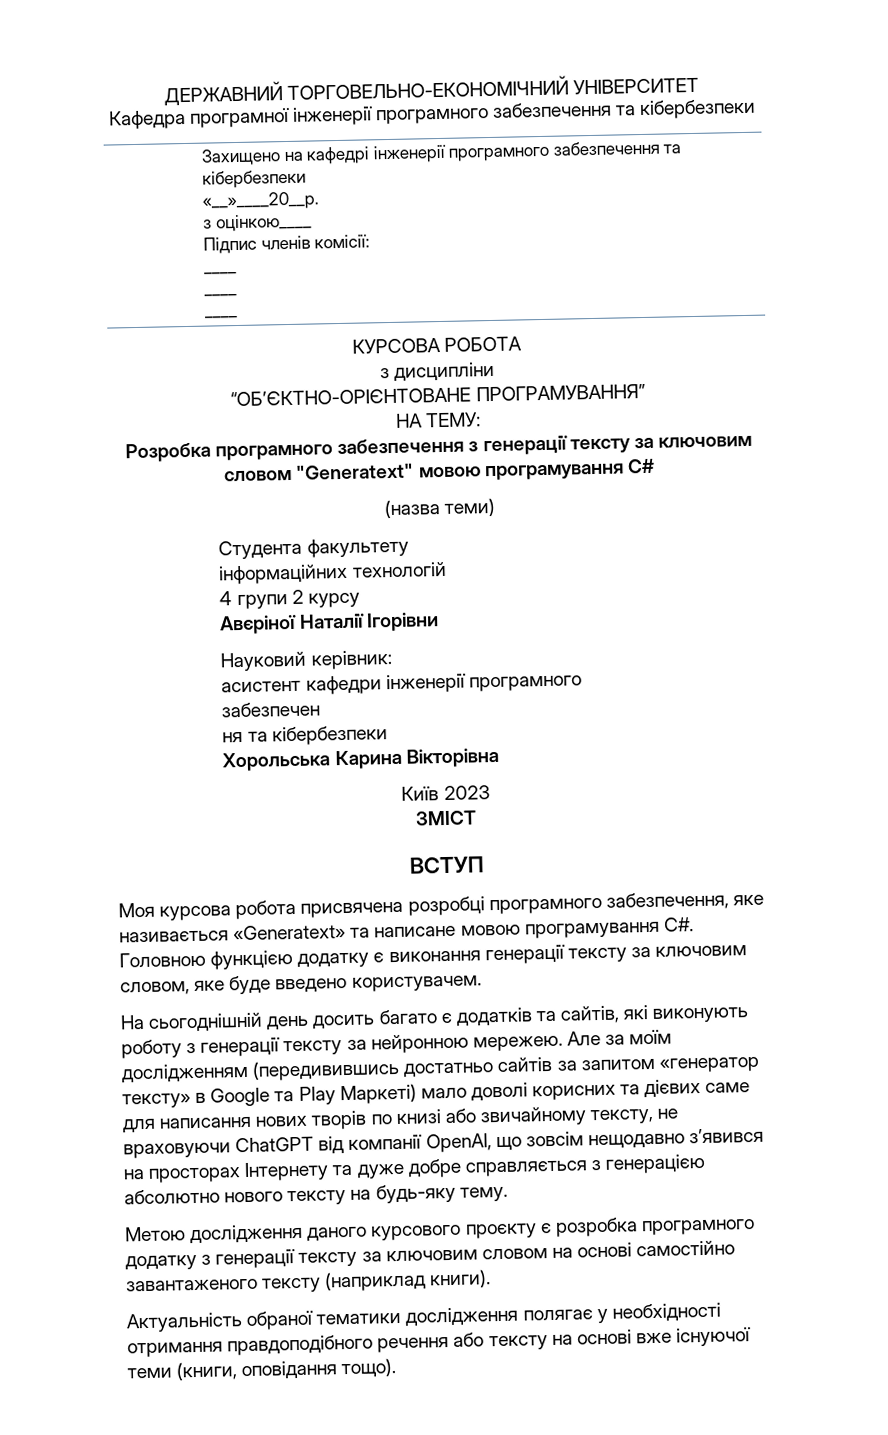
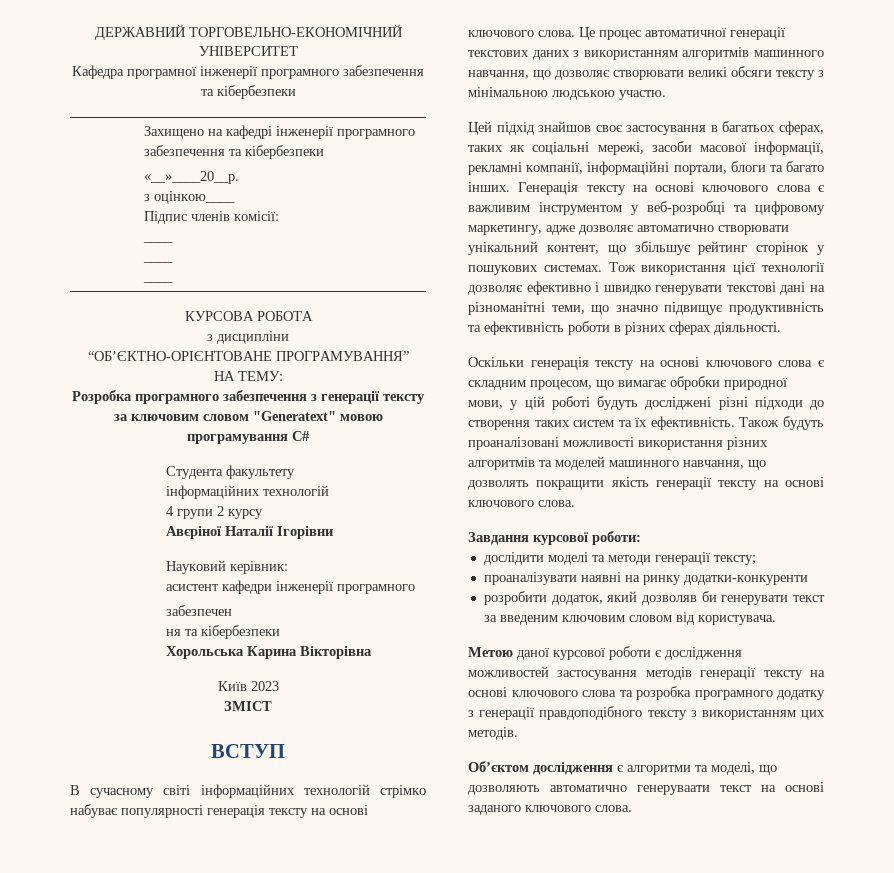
- (назва теми)
- Моя курсова робота присвячена розробці програмного забезпечення, яке називається «Generatext» та написане мовою програмування С#. Головною функцією додатку є виконання генерації тексту за ключовим словом, яке буде введено користувачем.
- На сьогоднішній день досить багато є додатків та сайтів, які виконують роботу з генерації тексту за нейронною мережею. Але за моїм дослідженням (передивившись достатньо сайтів за запитом «генератор тексту» в Google та Play Маркеті) мало доволі корисних та дієвих саме для написання нових творів по книзі або звичайному тексту, не враховуючи ChatGPT від компанії OpenAI, що зовсім нещодавно з’явився на просторах Інтернету та дуже добре справляється з генерацією абсолютно нового тексту на будь-яку тему.
- Метою дослідження даного курсового проєкту є розробка програмного додатку з генерації тексту за ключовим словом на основі самостійно завантаженого тексту (наприклад книги).
- Актуальність обраної тематики дослідження полягає у необхідності отримання правдоподібного речення або тексту на основі вже існуючої теми (книги, оповідання тощо).
+ В сучасному світі інформаційних технологій стрімко набуває популярності генерація тексту на основі ключового слова. Це процес автоматичної генерації текстових даних з використанням алгоритмів машинного навчання, що дозволяє створювати великі обсяги тексту з мінімальною людською участю.
+ Цей підхід знайшов своє застосування в багатьох сферах, таких як соціальні мережі, засоби масової інформації, рекламні компанії, інформаційні портали, блоги та багато інших. Генерація тексту на основі ключового слова є важливим інструментом у веб-розробці та цифровому маркетингу, адже дозволяє автоматично створювати унікальний контент, що збільшує рейтинг сторінок у пошукових системах. Тож використання цієї технології дозволяє ефективно і швидко генерувати текстові дані на різноманітні теми, що значно підвищує продуктивність та ефективність роботи в різних сферах діяльності.
+ Оскільки генерація тексту на основі ключового слова є складним процесом, що вимагає обробки природної мови, у цій роботі будуть досліджені різні підходи до створення таких систем та їх ефективність. Також будуть проаналізовані можливості використання різних алгоритмів та моделей машинного навчання, що дозволять покращити якість генерації тексту на основі ключового слова.
+ Завдання курсової роботи:
+ дослідити моделі та методи генерації тексту;
+ проаналізувати наявні на ринку додатки-конкуренти
+ розробити додаток, який дозволяв би генерувати текст за введеним ключовим словом від користувача.
+ Метою даної курсової роботи є дослідження можливостей застосування методів генерації тексту на основі ключового слова та розробка програмного додатку з генерації правдоподібного тексту з використанням цих методів.
+ Об’єктом дослідження є алгоритми та моделі, що дозволяють автоматично генеруваати текст на основі заданого ключового слова.

